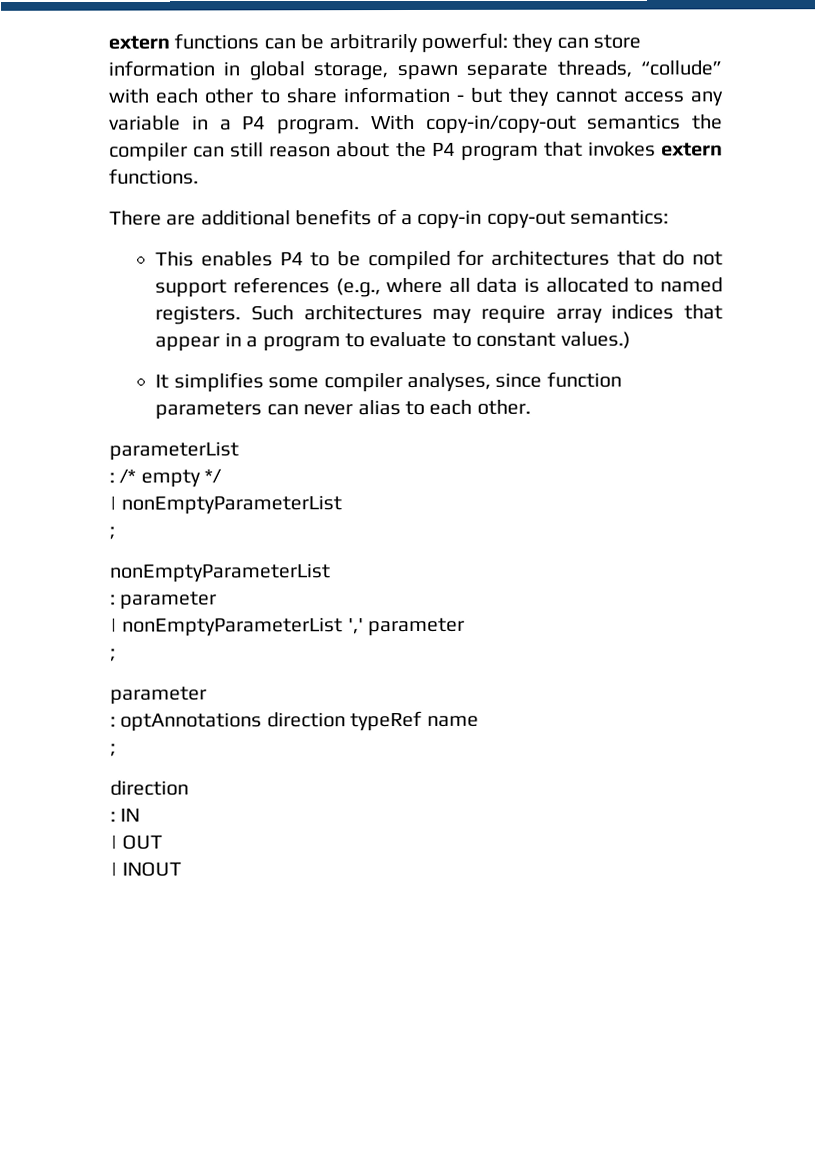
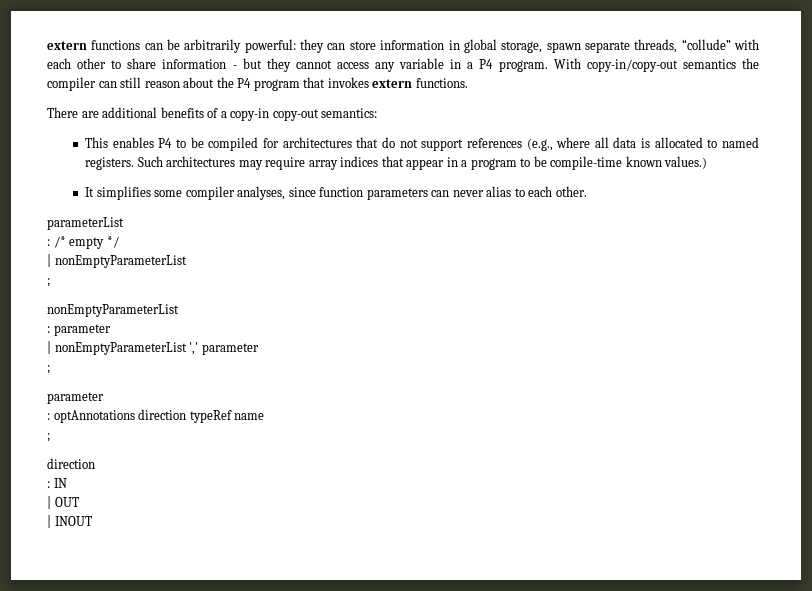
- Such architectures may require array indices that appear in a program to evaluate to constant values.)
+ Such architectures may require array indices that appear in a program to be compile-time known values.)

